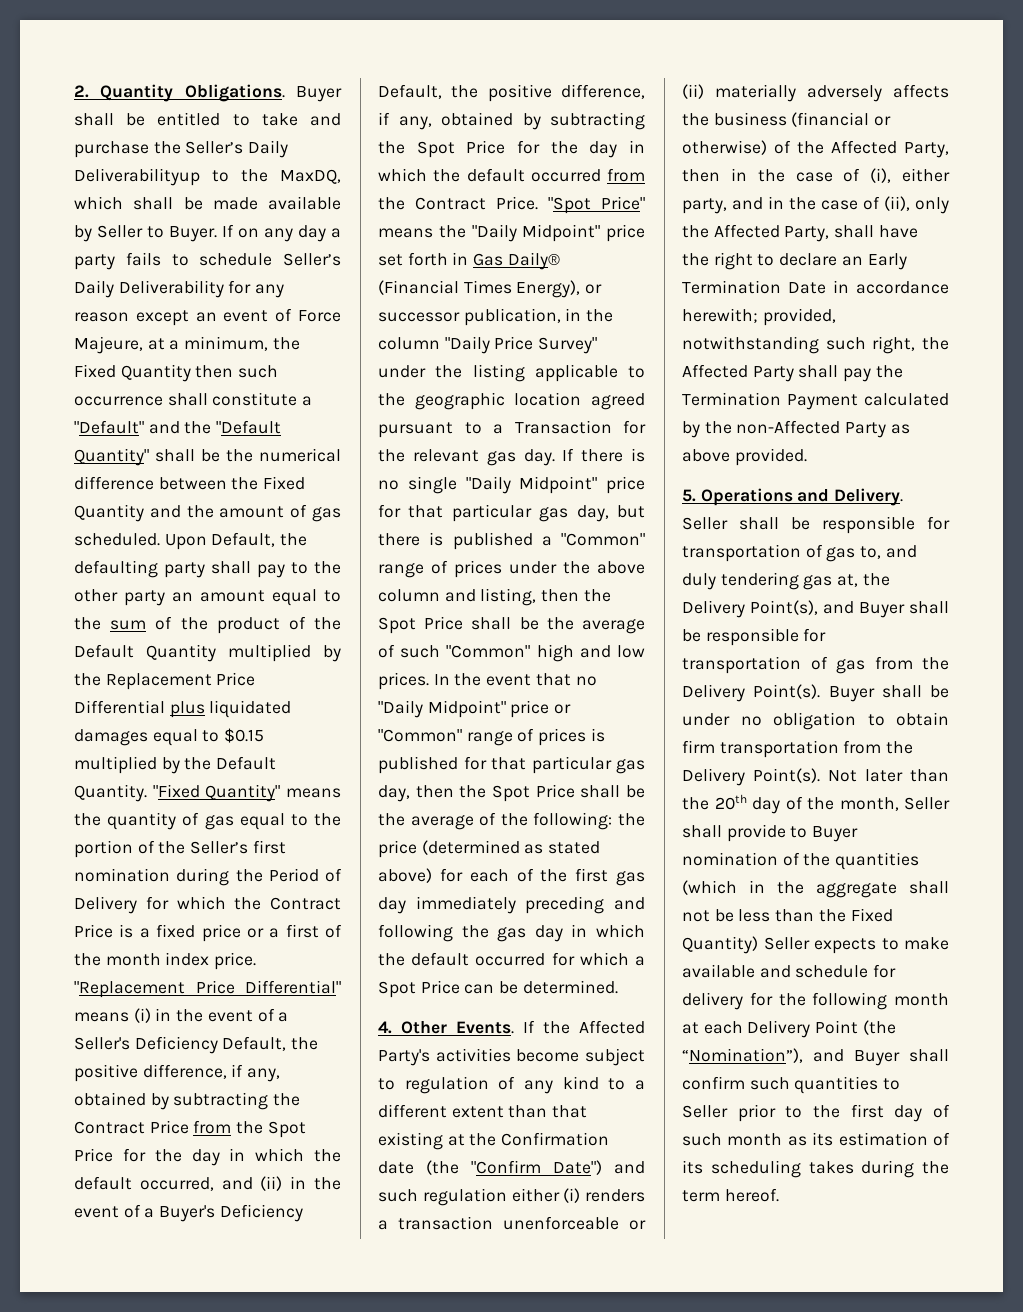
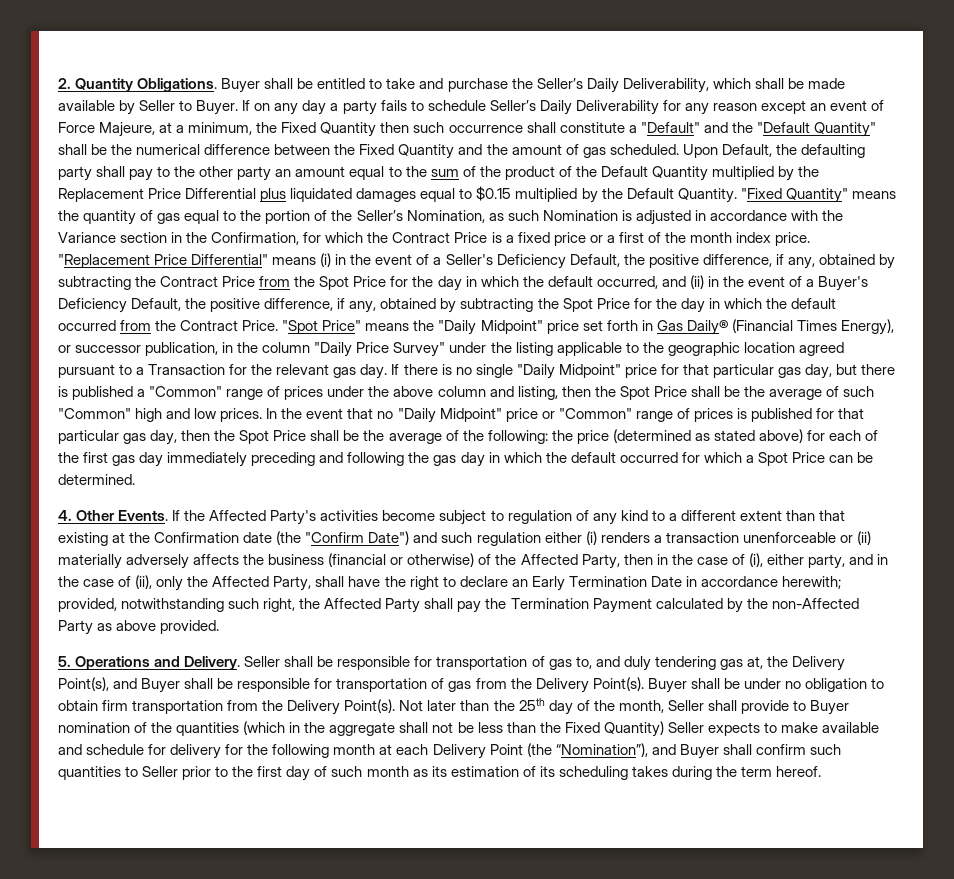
- Buyer shall be entitled to take and purchase the Seller’s Daily Deliverabilityup to the MaxDQ, which shall be made available by Seller to Buyer.
+ Buyer shall be entitled to take and purchase the Seller’s Daily Deliverability, which shall be made available by Seller to Buyer.
- "Fixed Quantity" means the quantity of gas equal to the portion of the Seller’s first nomination during the Period of Delivery for which the Contract Price is a fixed price or a first of the month index price.
+ "Fixed Quantity" means the quantity of gas equal to the portion of the Seller’s Nomination, as such Nomination is adjusted in accordance with the Variance section in the Confirmation, for which the Contract Price is a fixed price or a first of the month index price.
- Not later than the 20th day of the month, Seller shall provide to Buyer nomination of the quantities (which in the aggregate shall not be less than the Fixed Quantity) Seller expects to make available and schedule for delivery for the following month at each Delivery Point (the “Nomination”), and Buyer shall confirm such quantities to Seller prior to the first day of such month as its estimation of its scheduling takes during the term hereof.
+ Not later than the 25th day of the month, Seller shall provide to Buyer nomination of the quantities (which in the aggregate shall not be less than the Fixed Quantity) Seller expects to make available and schedule for delivery for the following month at each Delivery Point (the “Nomination”), and Buyer shall confirm such quantities to Seller prior to the first day of such month as its estimation of its scheduling takes during the term hereof.

